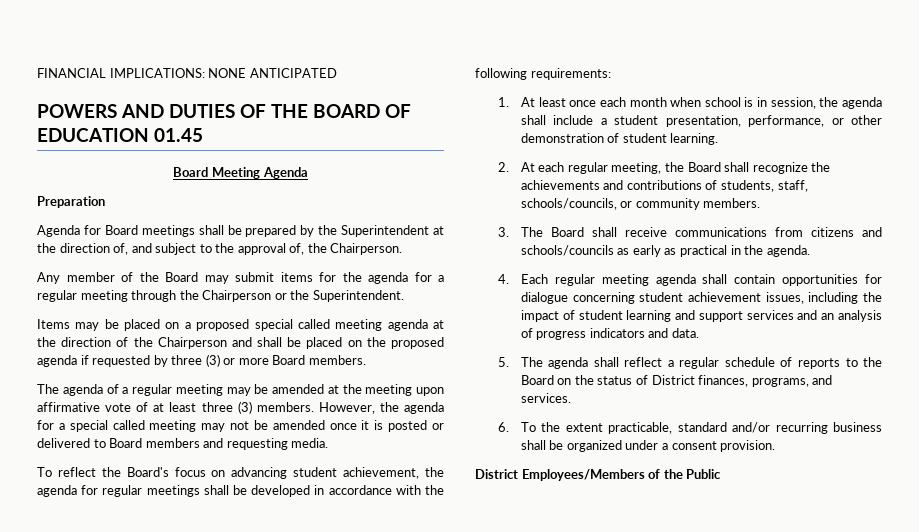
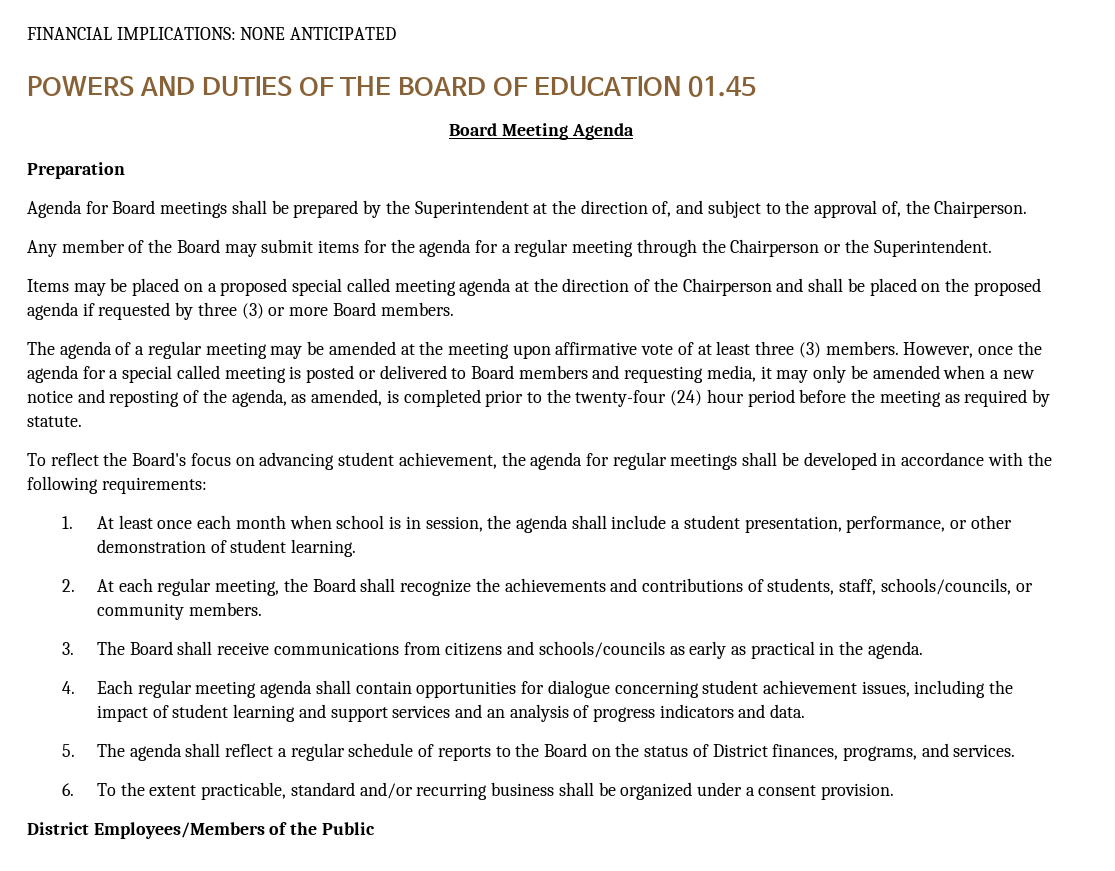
- However, the agenda for a special called meeting may not be amended once it is posted or delivered to Board members and requesting media.
+ However, once the agenda for a special called meeting is posted or delivered to Board members and requesting media, it may only be amended when a new notice and reposting of the agenda, as amended, is completed prior to the twenty-four (24) hour period before the meeting as required by statute.

